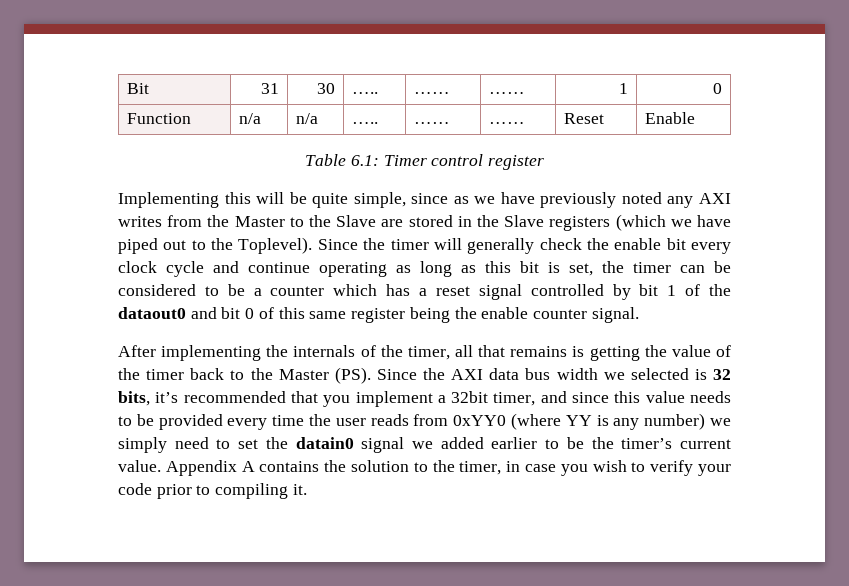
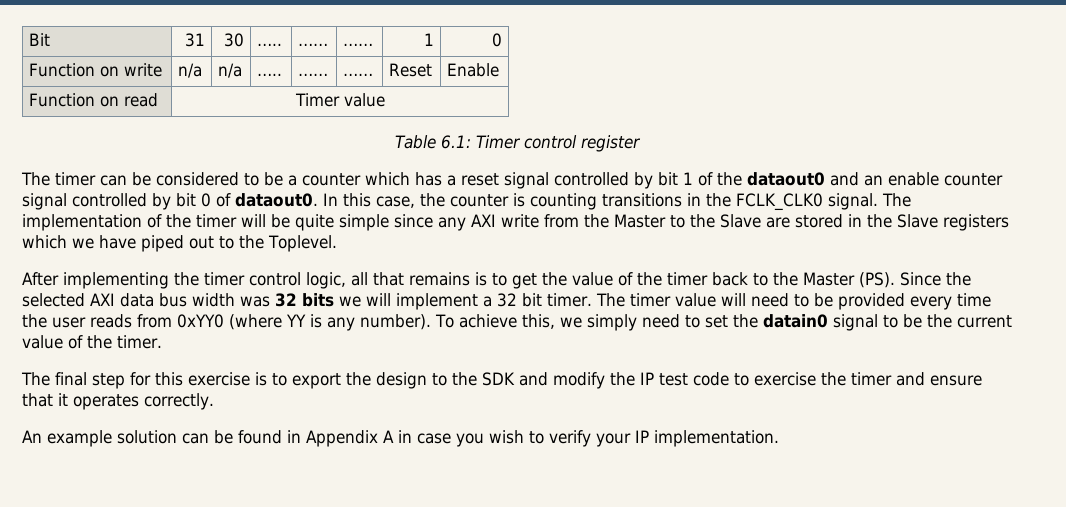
- Function | n/a | n/a | ….. | …… | …… | Reset | Enable
+ Function on write | n/a | n/a | ….. | …… | …… | Reset | Enable
+ Function on read | Timer value
- Implementing this will be quite simple, since as we have previously noted any AXI writes from the Master to the Slave are stored in the Slave registers (which we have piped out to the Toplevel). Since the timer will generally check the enable bit every clock cycle and continue operating as long as this bit is set, the timer can be considered to be a counter which has a reset signal controlled by bit 1 of the dataout0 and bit 0 of this same register being the enable counter signal.
+ The timer can be considered to be a counter which has a reset signal controlled by bit 1 of the dataout0 and an enable counter signal controlled by bit 0 of dataout0. In this case, the counter is counting transitions in the FCLK_CLK0 signal. The implementation of the timer will be quite simple since any AXI write from the Master to the Slave are stored in the Slave registers which we have piped out to the Toplevel.
- After implementing the internals of the timer, all that remains is getting the value of the timer back to the Master (PS). Since the AXI data bus width we selected is 32 bits, it’s recommended that you implement a 32bit timer, and since this value needs to be provided every time the user reads from 0xYY0 (where YY is any number) we simply need to set the datain0 signal we added earlier to be the timer’s current value. Appendix A contains the solution to the timer, in case you wish to verify your code prior to compiling it.
+ After implementing the timer control logic, all that remains is to get the value of the timer back to the Master (PS). Since the selected AXI data bus width was 32 bits we will implement a 32 bit timer. The timer value will need to be provided every time the user reads from 0xYY0 (where YY is any number). To achieve this, we simply need to set the datain0 signal to be the current value of the timer.
+ The final step for this exercise is to export the design to the SDK and modify the IP test code to exercise the timer and ensure that it operates correctly.
+ An example solution can be found in Appendix A in case you wish to verify your IP implementation.

